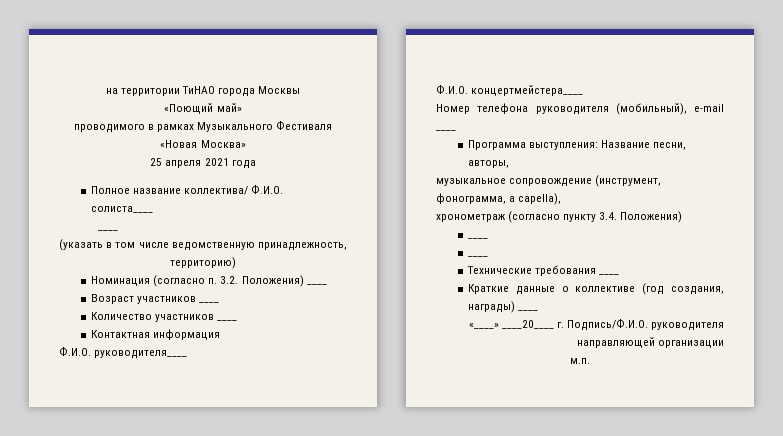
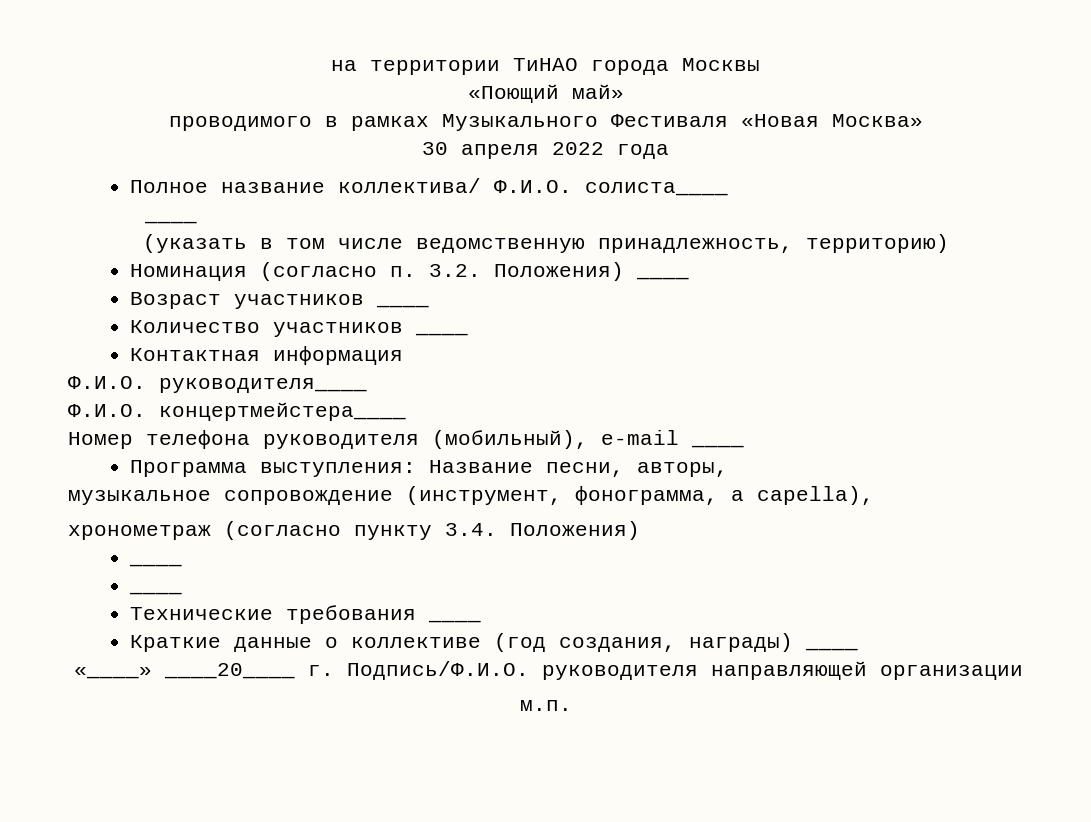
- 25 апреля 2021 года
+ 30 апреля 2022 года

